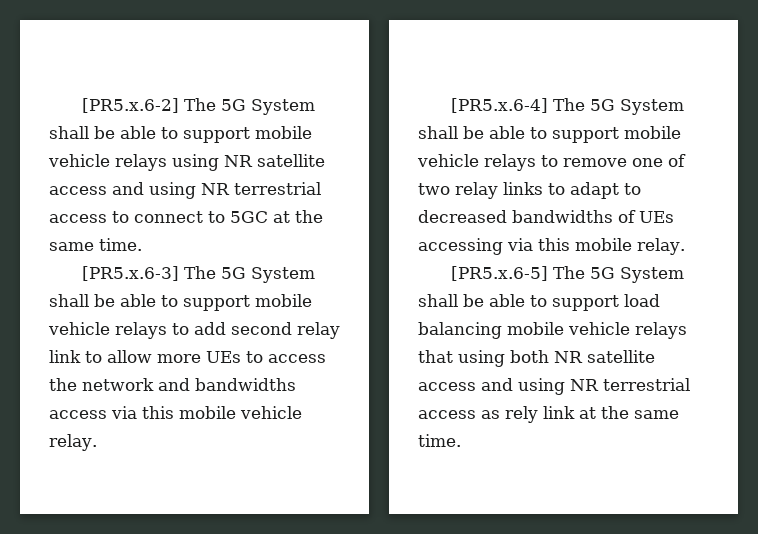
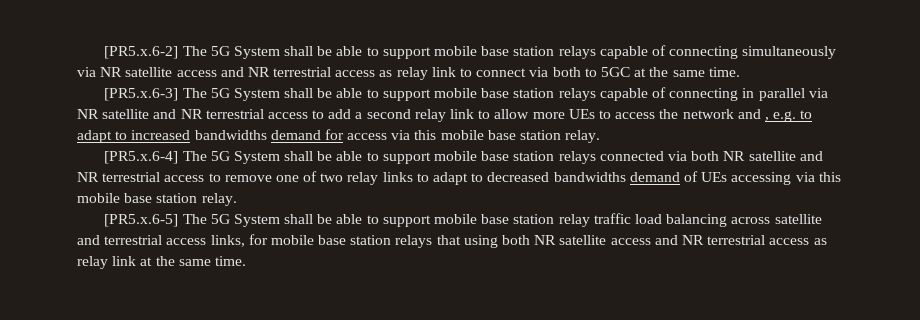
- [PR5.x.6-2] The 5G System shall be able to support mobile vehicle relays using NR satellite access and using NR terrestrial access to connect to 5GC at the same time.
+ [PR5.x.6-2] The 5G System shall be able to support mobile base station relays capable of connecting simultaneously via NR satellite access and NR terrestrial access as relay link to connect via both to 5GC at the same time.
- [PR5.x.6-3] The 5G System shall be able to support mobile vehicle relays to add second relay link to allow more UEs to access the network and bandwidths access via this mobile vehicle relay.
+ [PR5.x.6-3] The 5G System shall be able to support mobile base station relays capable of connecting in parallel via NR satellite and NR terrestrial access to add a second relay link to allow more UEs to access the network and , e.g. to adapt to increased bandwidths demand for access via this mobile base station relay.
- [PR5.x.6-4] The 5G System shall be able to support mobile vehicle relays to remove one of two relay links to adapt to decreased bandwidths of UEs accessing via this mobile relay.
+ [PR5.x.6-4] The 5G System shall be able to support mobile base station relays connected via both NR satellite and NR terrestrial access to remove one of two relay links to adapt to decreased bandwidths demand of UEs accessing via this mobile base station relay.
- [PR5.x.6-5] The 5G System shall be able to support load balancing mobile vehicle relays that using both NR satellite access and using NR terrestrial access as rely link at the same time.
+ [PR5.x.6-5] The 5G System shall be able to support mobile base station relay traffic load balancing across satellite and terrestrial access links, for mobile base station relays that using both NR satellite access and NR terrestrial access as relay link at the same time.

